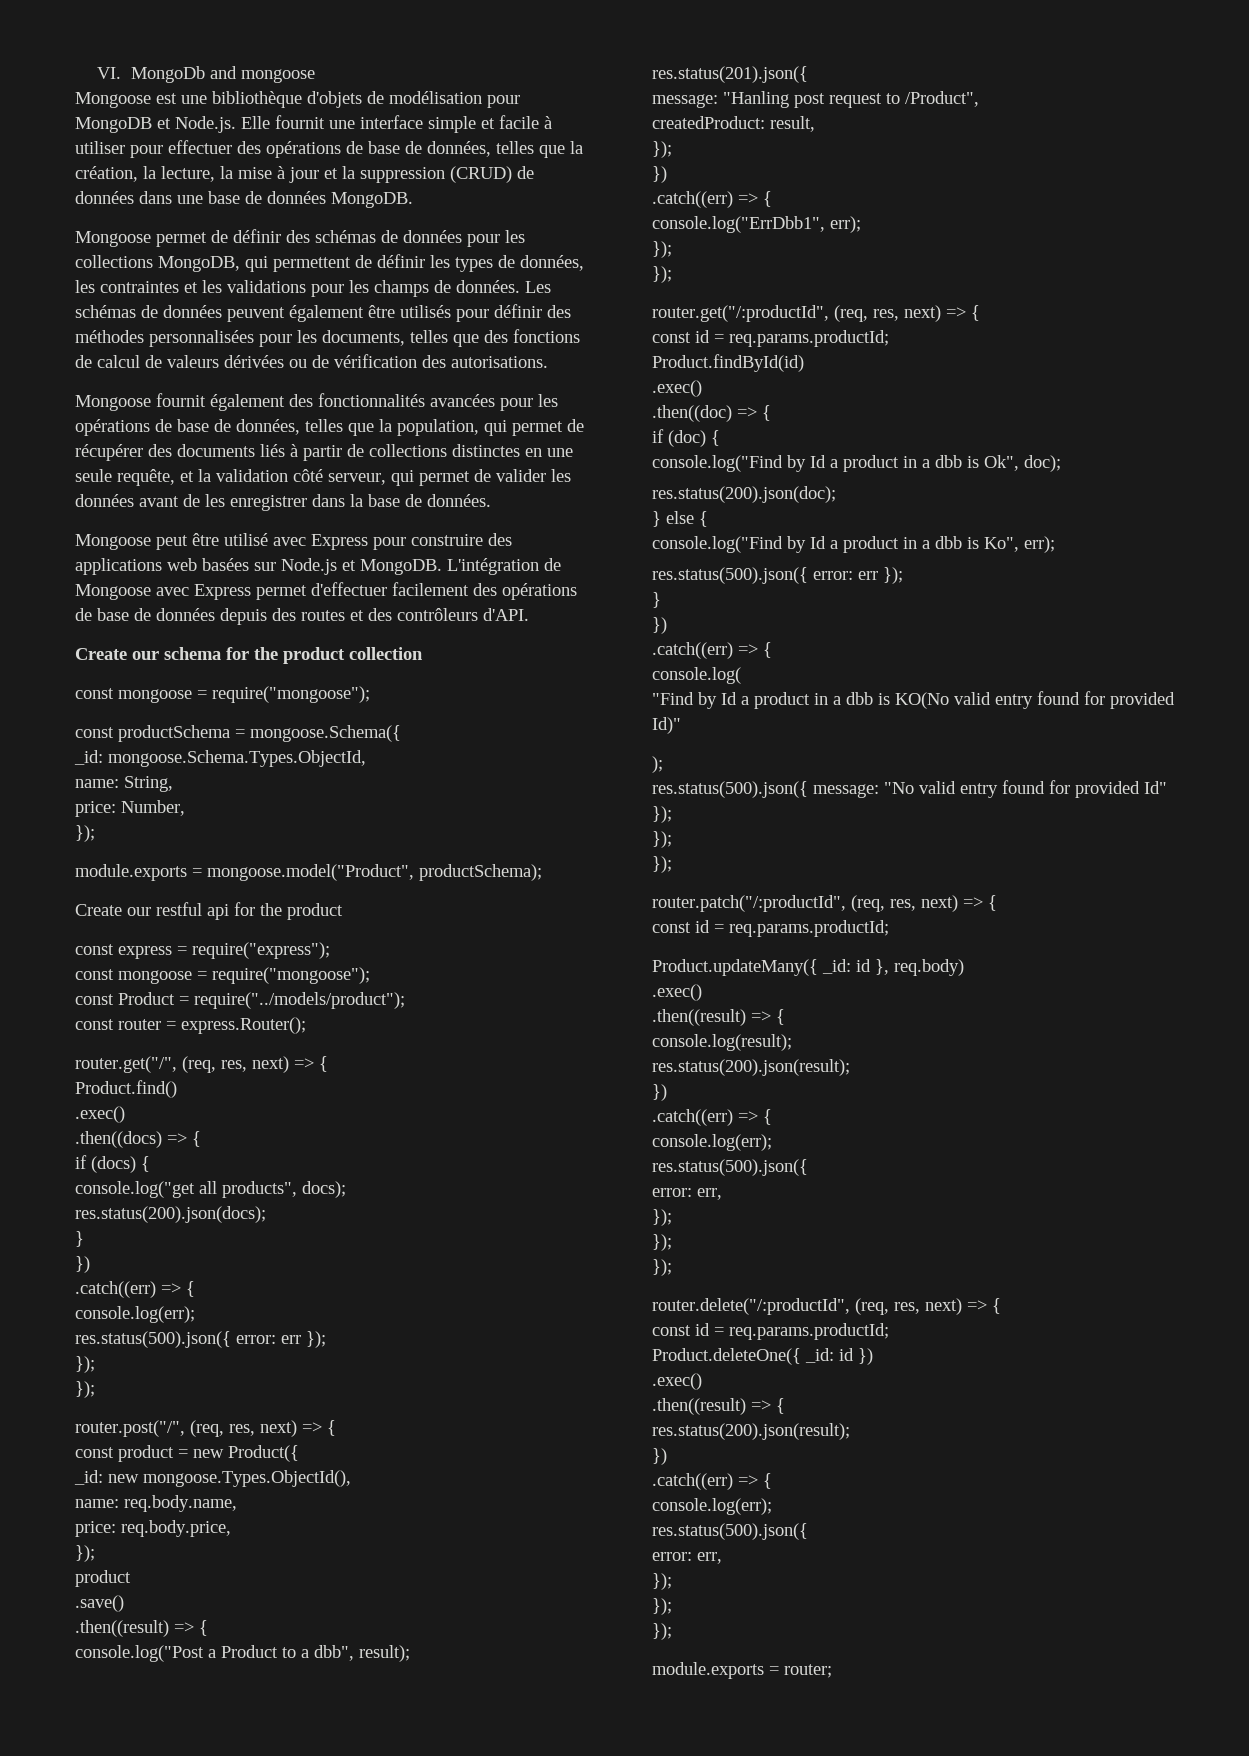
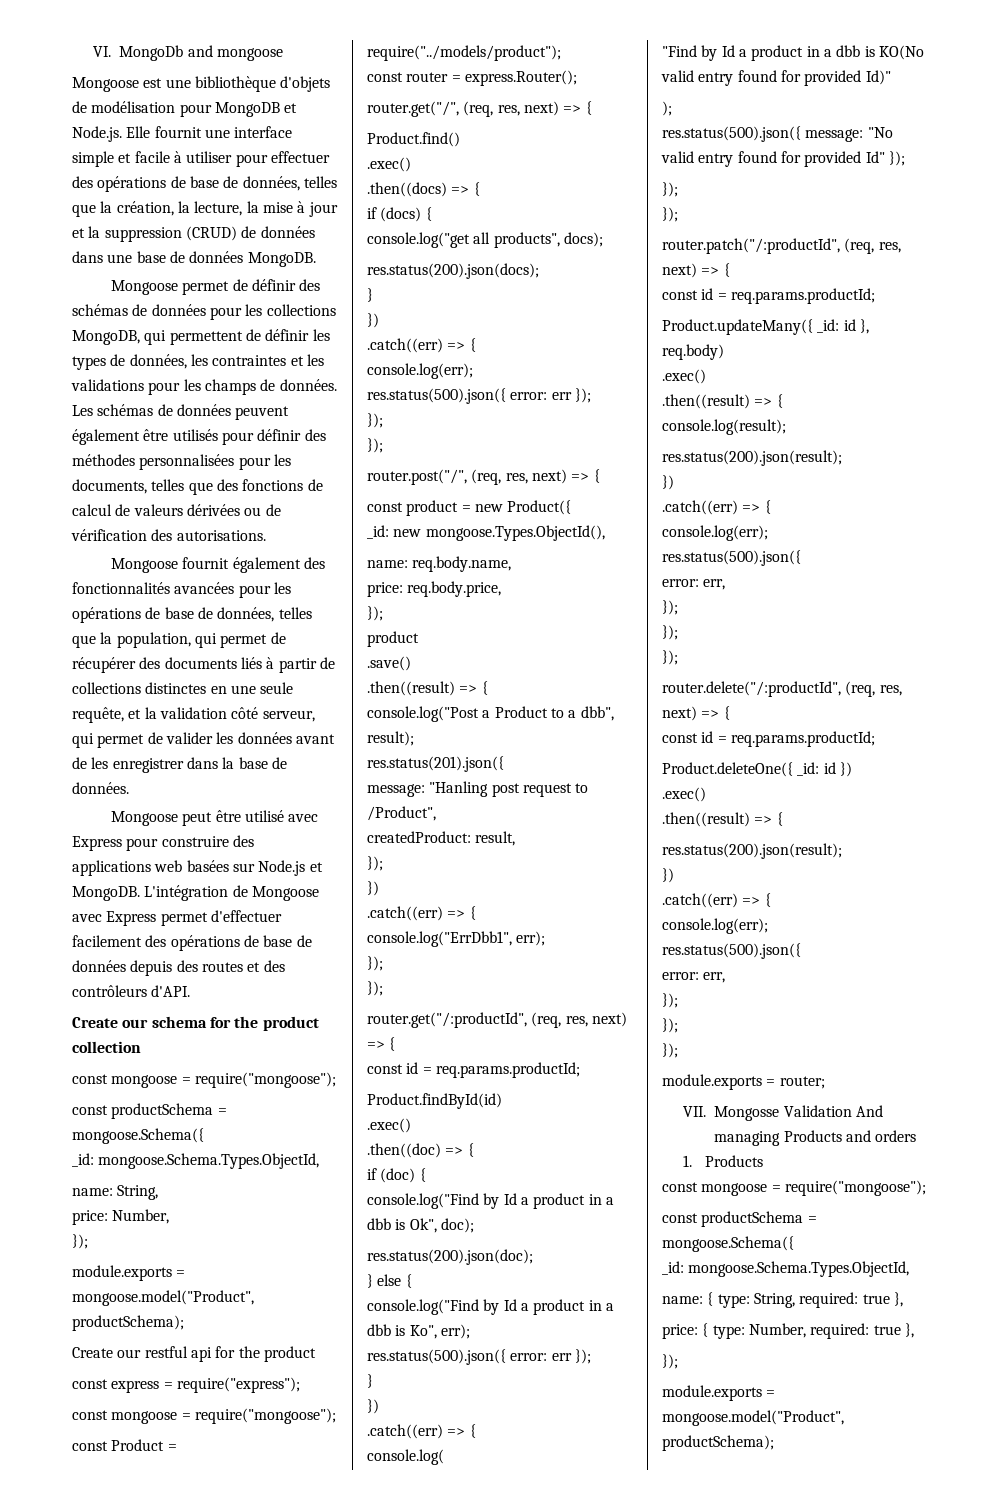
+ VII. Mongosse Validation And managing Products and orders
+ 1. Products
+ const mongoose = require("mongoose");
+ const productSchema = mongoose.Schema({
+ _id: mongoose.Schema.Types.ObjectId,
+ name: { type: String, required: true },
+ price: { type: Number, required: true },
+ });
+ module.exports = mongoose.model("Product", productSchema);

